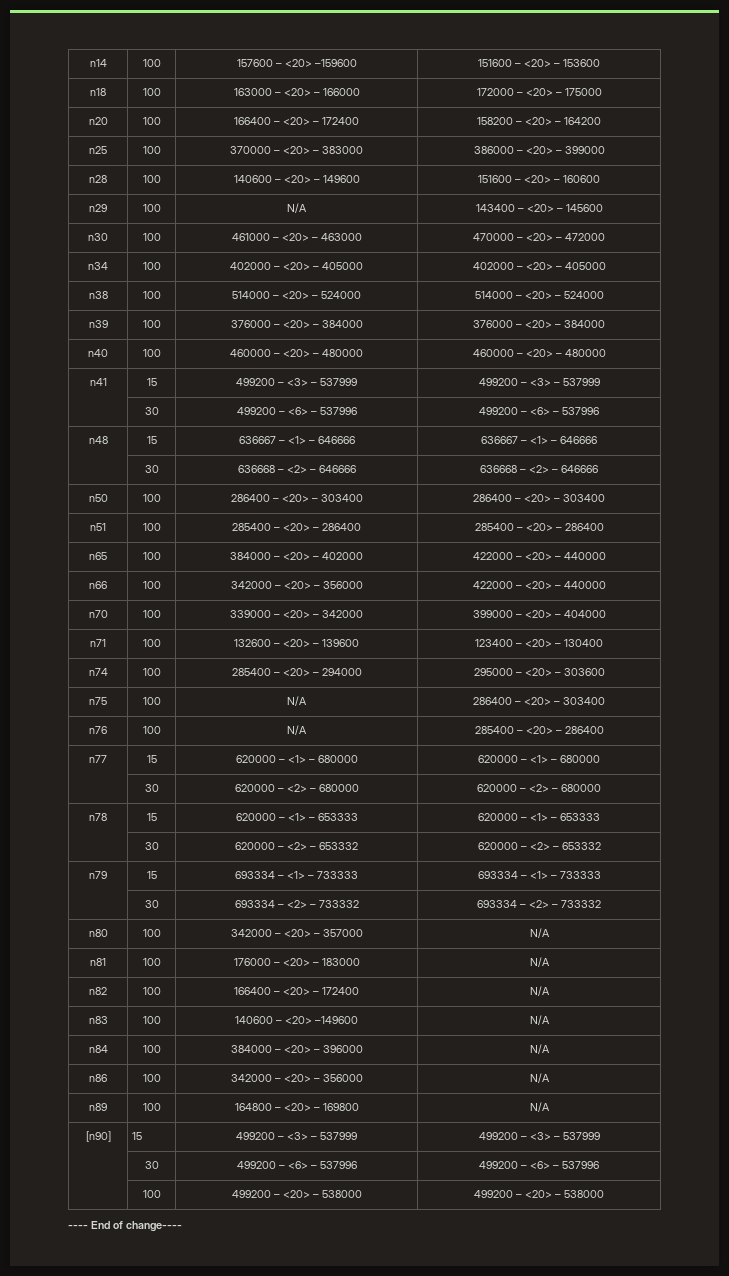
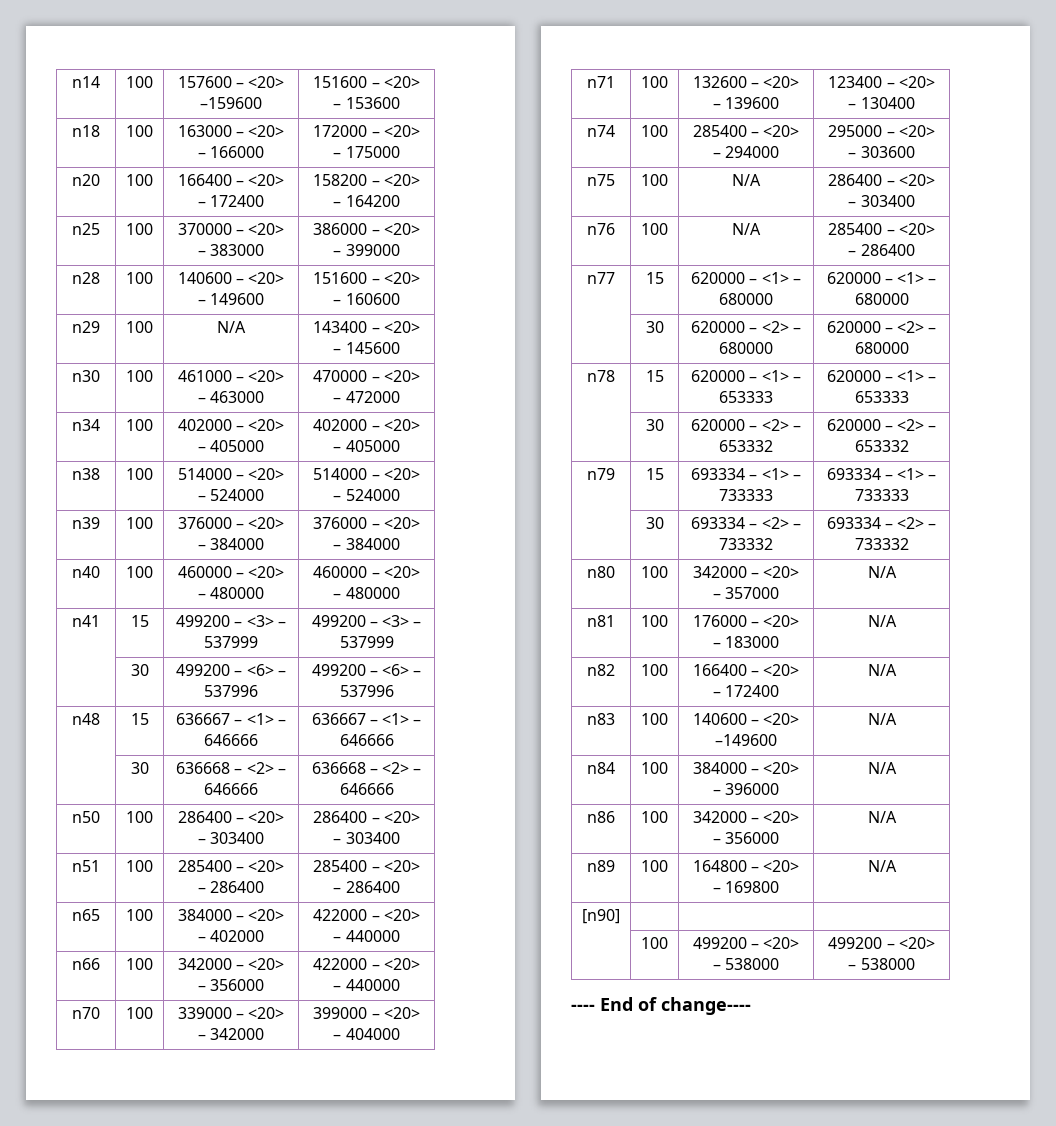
- [n90] | 15 | 499200 – <3> – 537999 | 499200 – <3> – 537999
- | 30 | 499200 – <6> – 537996 | 499200 – <6> – 537996
+ [n90] | | |

